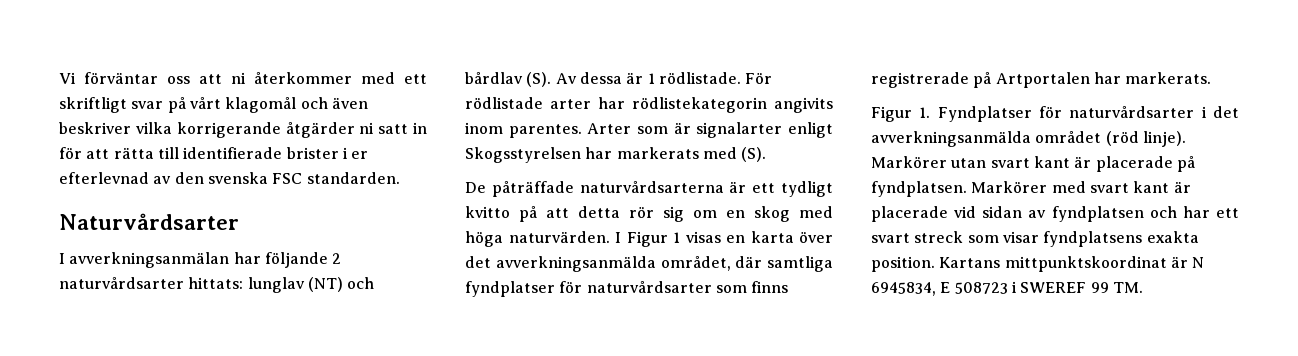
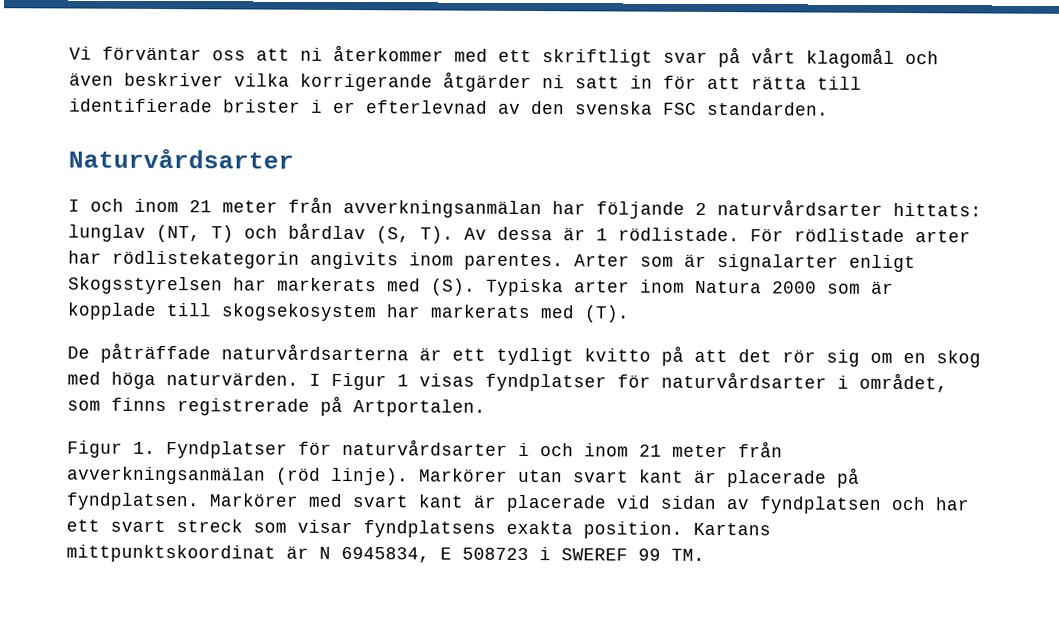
- I avverkningsanmälan har följande 2 naturvårdsarter hittats: lunglav (NT) och bårdlav (S). Av dessa är 1 rödlistade.
+ I och inom 21 meter från avverkningsanmälan har följande 2 naturvårdsarter hittats: lunglav (NT, T) och bårdlav (S, T). Av dessa är 1 rödlistade.
- Arter som är signalarter enligt Skogsstyrelsen har markerats med (S).
+ Arter som är signalarter enligt Skogsstyrelsen har markerats med (S). Typiska arter inom Natura 2000 som är kopplade till skogsekosystem har markerats med (T).
- De påträffade naturvårdsarterna är ett tydligt kvitto på att detta rör sig om en skog med höga naturvärden.
+ De påträffade naturvårdsarterna är ett tydligt kvitto på att det rör sig om en skog med höga naturvärden.
- I Figur 1 visas en karta över det avverkningsanmälda området, där samtliga fyndplatser för naturvårdsarter som finns registrerade på Artportalen har markerats.
+ I Figur 1 visas fyndplatser för naturvårdsarter i området, som finns registrerade på Artportalen.
- Figur 1. Fyndplatser för naturvårdsarter i det avverkningsanmälda området (röd linje).
+ Figur 1. Fyndplatser för naturvårdsarter i och inom 21 meter från avverkningsanmälan (röd linje).

